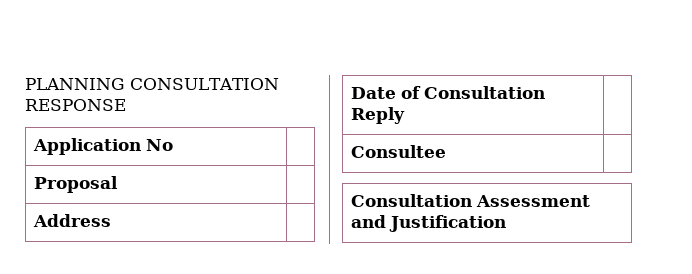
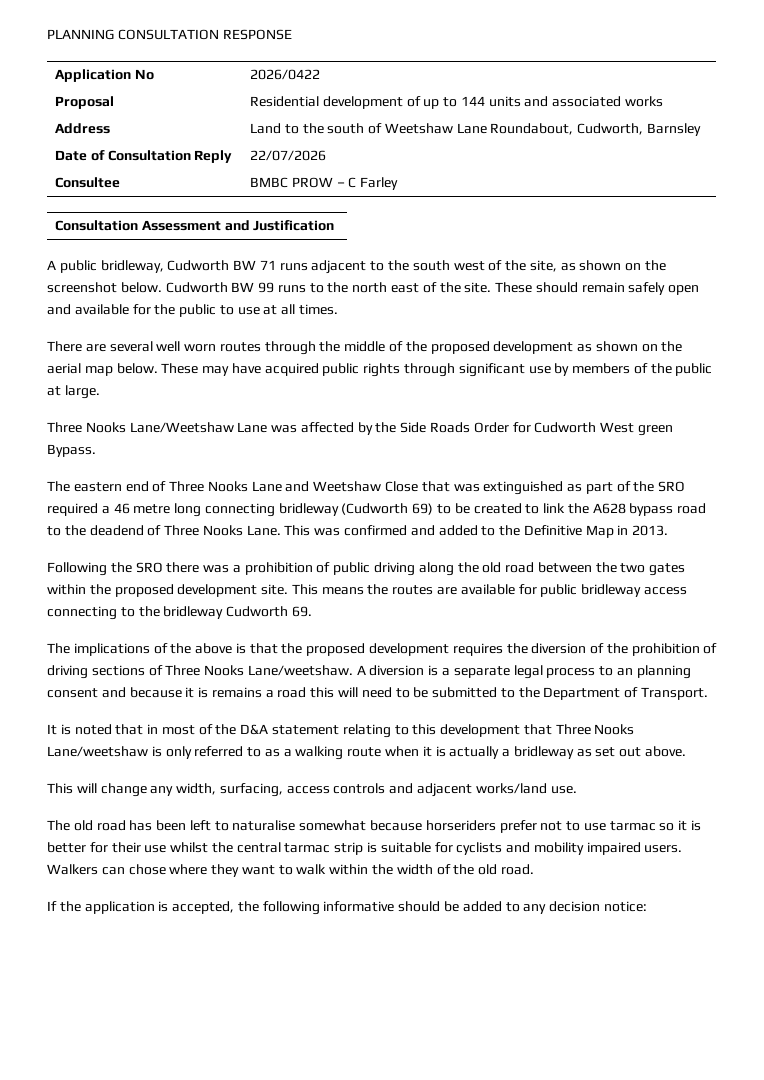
- Application No |
+ Application No | 2026/0422
- Proposal |
- Address |
+ Proposal | Residential development of up to 144 units and associated works
+ Address | Land to the south of Weetshaw Lane Roundabout, Cudworth, Barnsley
- Date of Consultation Reply |
+ Date of Consultation Reply | 22/07/2026
- Consultee |
+ Consultee | BMBC PROW – C Farley
+ A public bridleway, Cudworth BW 71 runs adjacent to the south west of the site, as shown on the screenshot below. Cudworth BW 99 runs to the north east of the site. These should remain safely open and available for the public to use at all times.
+ There are several well worn routes through the middle of the proposed development as shown on the aerial map below. These may have acquired public rights through significant use by members of the public at large.
+ Three Nooks Lane/Weetshaw Lane was affected by the Side Roads Order for Cudworth West green Bypass.
+ The eastern end of Three Nooks Lane and Weetshaw Close that was extinguished as part of the SRO required a 46 metre long connecting bridleway (Cudworth 69) to be created to link the A628 bypass road to the deadend of Three Nooks Lane. This was confirmed and added to the Definitive Map in 2013.
+ Following the SRO there was a prohibition of public driving along the old road between the two gates within the proposed development site. This means the routes are available for public bridleway access connecting to the bridleway Cudworth 69.
+ The implications of the above is that the proposed development requires the diversion of the prohibition of driving sections of Three Nooks Lane/weetshaw. A diversion is a separate legal process to an planning consent and because it is remains a road this will need to be submitted to the Department of Transport.
+ It is noted that in most of the D&A statement relating to this development that Three Nooks Lane/weetshaw is only referred to as a walking route when it is actually a bridleway as set out above.
+ This will change any width, surfacing, access controls and adjacent works/land use.
+ The old road has been left to naturalise somewhat because horseriders prefer not to use tarmac so it is better for their use whilst the central tarmac strip is suitable for cyclists and mobility impaired users. Walkers can chose where they want to walk within the width of the old road.
+ If the application is accepted, the following informative should be added to any decision notice:

